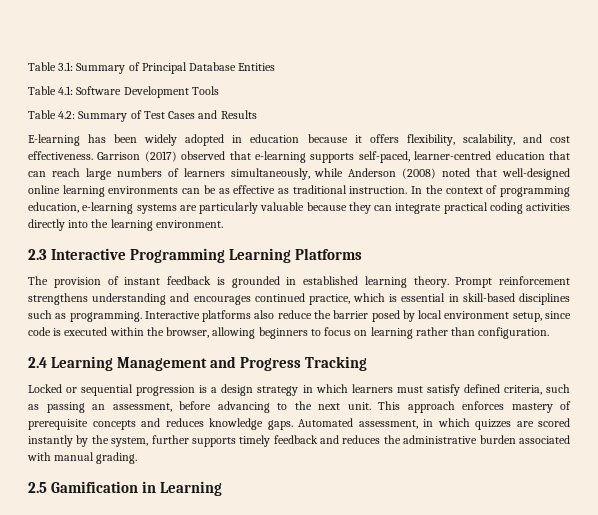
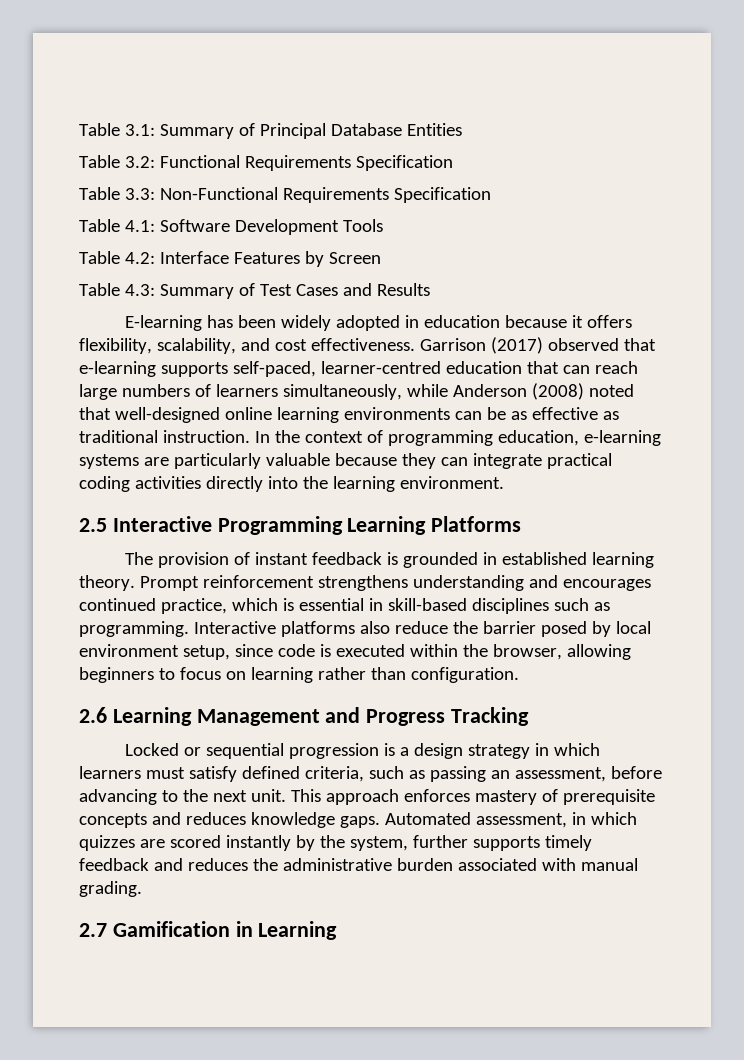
+ Table 3.2: Functional Requirements Specification
+ Table 3.3: Non-Functional Requirements Specification
- Table 4.2: Summary of Test Cases and Results
+ Table 4.2: Interface Features by Screen
+ Table 4.3: Summary of Test Cases and Results
- 2.3 Interactive Programming Learning Platforms
+ 2.5 Interactive Programming Learning Platforms
- 2.4 Learning Management and Progress Tracking
+ 2.6 Learning Management and Progress Tracking
- 2.5 Gamification in Learning
+ 2.7 Gamification in Learning

